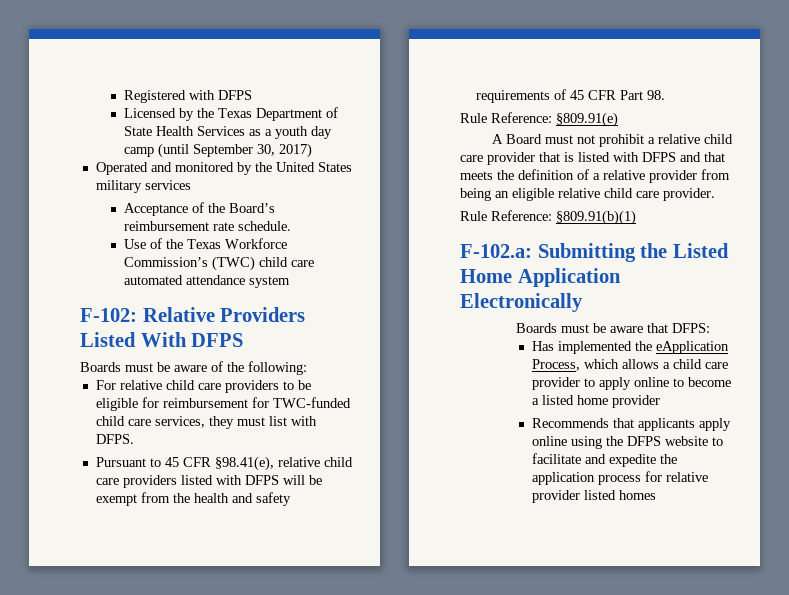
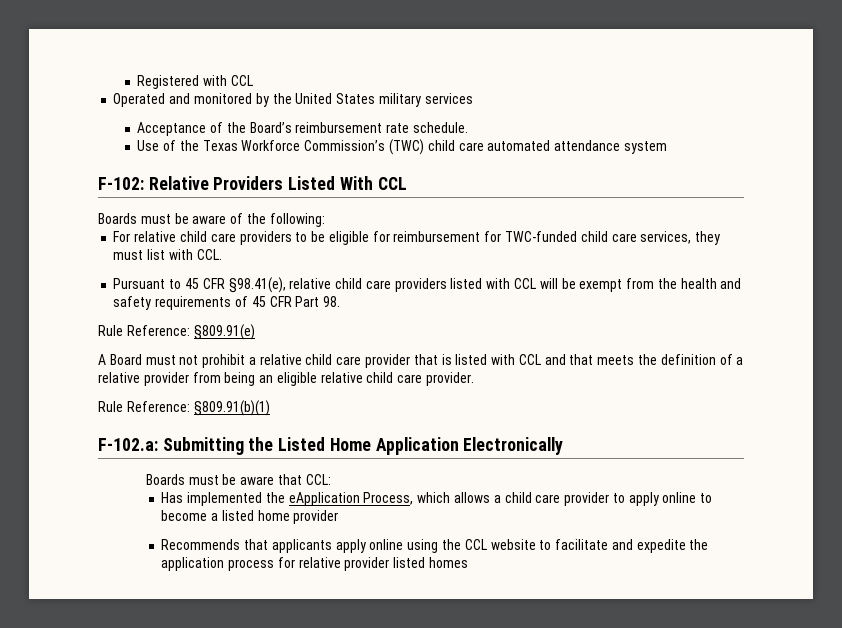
- Registered with DFPS
- Licensed by the Texas Department of State Health Services as a youth day camp (until September 30, 2017)
+ Registered with CCL
- F-102: Relative Providers Listed With DFPS
+ F-102: Relative Providers Listed With CCL
- For relative child care providers to be eligible for reimbursement for TWC-funded child care services, they must list with DFPS.
+ For relative child care providers to be eligible for reimbursement for TWC-funded child care services, they must list with CCL.
- Pursuant to 45 CFR §98.41(e), relative child care providers listed with DFPS will be exempt from the health and safety requirements of 45 CFR Part 98.
+ Pursuant to 45 CFR §98.41(e), relative child care providers listed with CCL will be exempt from the health and safety requirements of 45 CFR Part 98.
- A Board must not prohibit a relative child care provider that is listed with DFPS and that meets the definition of a relative provider from being an eligible relative child care provider.
+ A Board must not prohibit a relative child care provider that is listed with CCL and that meets the definition of a relative provider from being an eligible relative child care provider.
- Boards must be aware that DFPS:
+ Boards must be aware that CCL:
- Recommends that applicants apply online using the DFPS website to facilitate and expedite the application process for relative provider listed homes
+ Recommends that applicants apply online using the CCL website to facilitate and expedite the application process for relative provider listed homes

